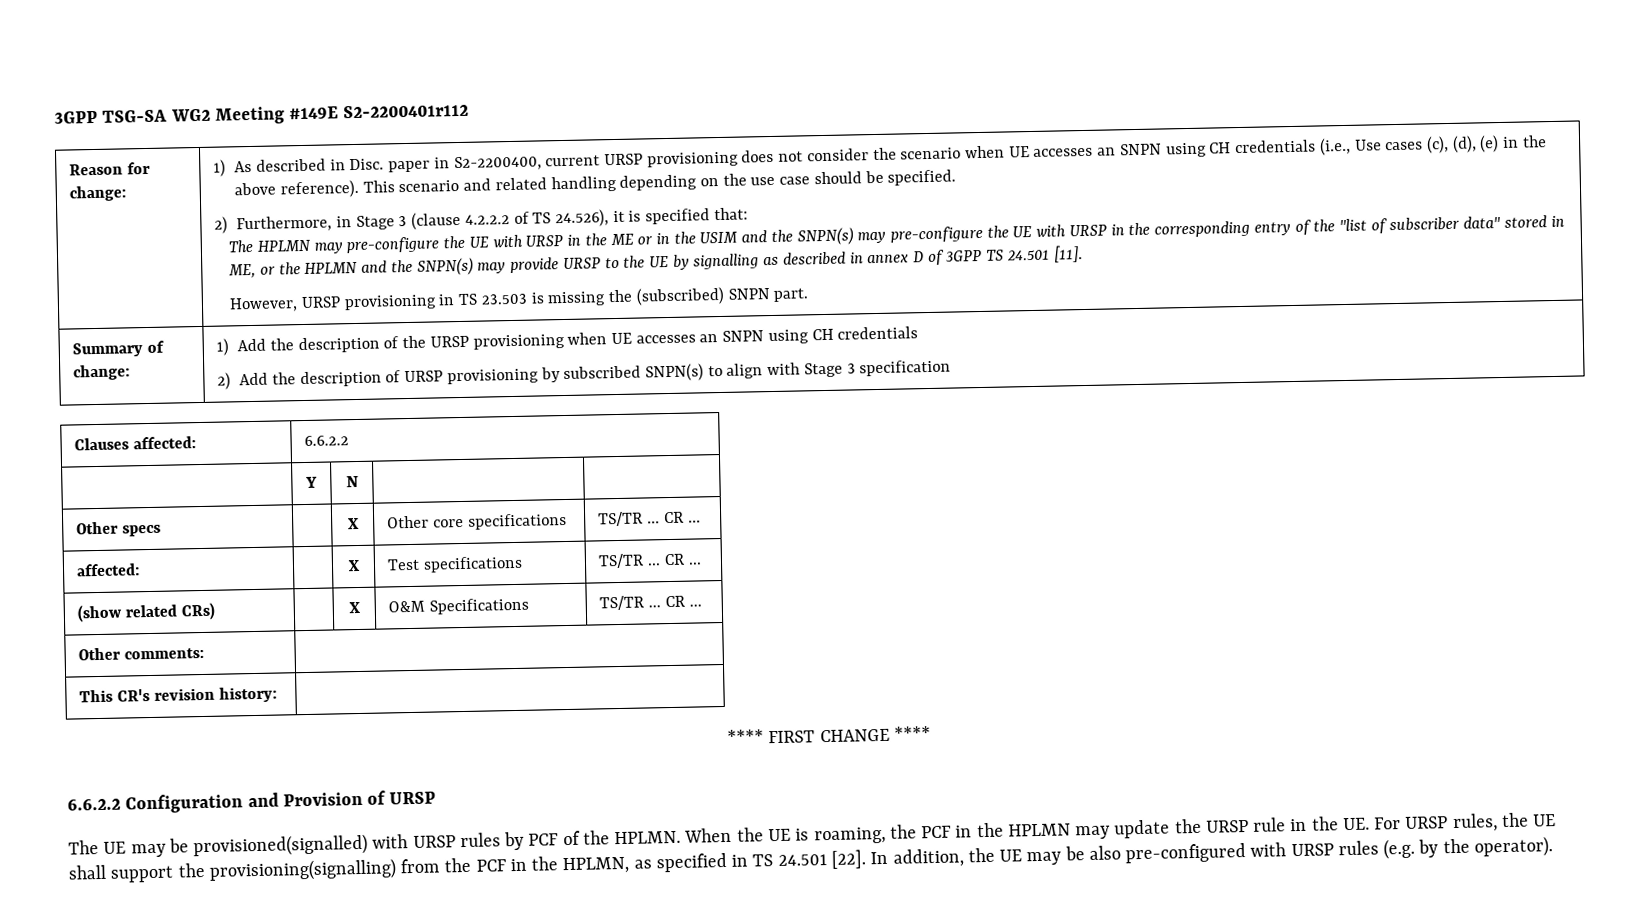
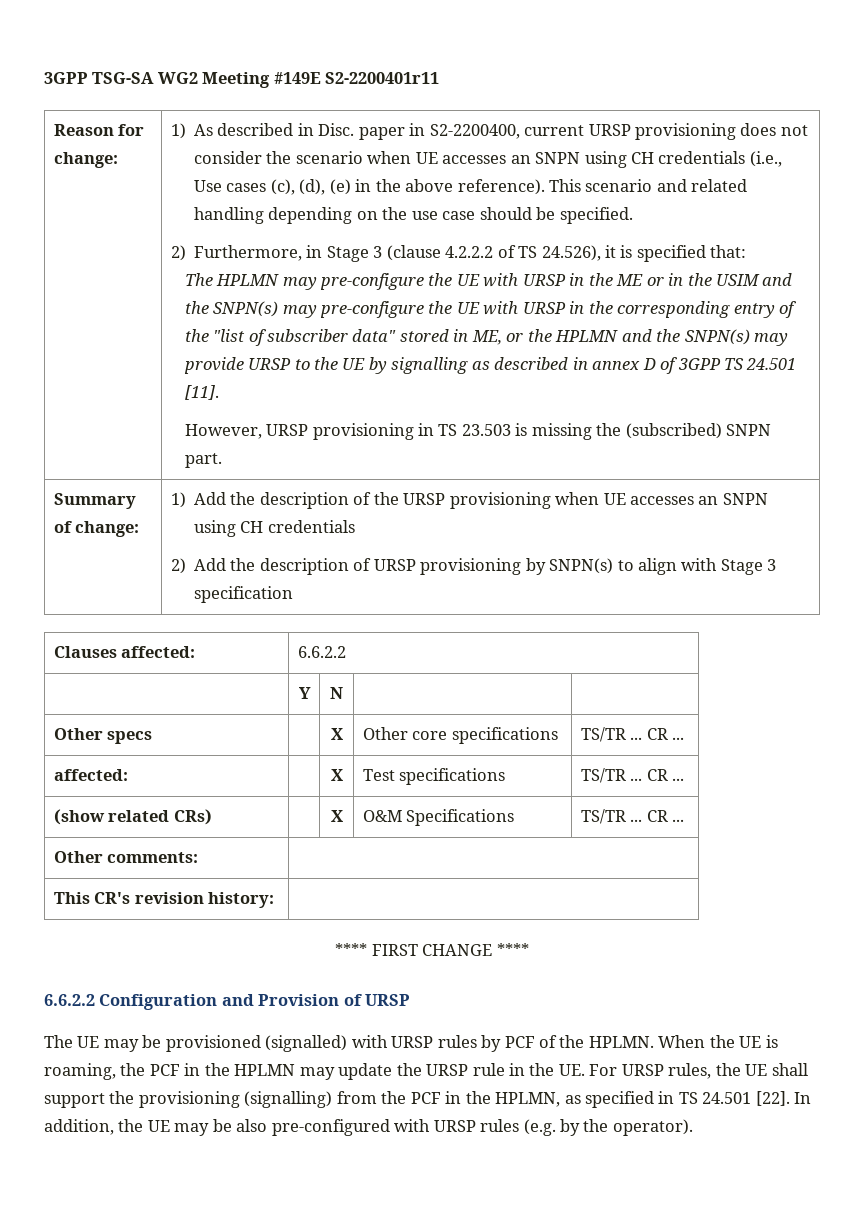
- 3GPP TSG-SA WG2 Meeting #149E S2-2200401r112
+ 3GPP TSG-SA WG2 Meeting #149E S2-2200401r11
  Summary of change: | 1) Add the description of the URSP provisioning when UE accesses an SNPN using CH credentials
- 2) Add the description of URSP provisioning by subscribed SNPN(s) to align with Stage 3 specification
+ 2) Add the description of URSP provisioning by SNPN(s) to align with Stage 3 specification
- The UE may be provisioned(signalled) with URSP rules by PCF of the HPLMN.
+ The UE may be provisioned (signalled) with URSP rules by PCF of the HPLMN.
- When the UE is roaming, the PCF in the HPLMN may update the URSP rule in the UE. For URSP rules, the UE shall support the provisioning(signalling) from the PCF in the HPLMN, as specified in TS 24.501 [22].
+ When the UE is roaming, the PCF in the HPLMN may update the URSP rule in the UE. For URSP rules, the UE shall support the provisioning (signalling) from the PCF in the HPLMN, as specified in TS 24.501 [22].

